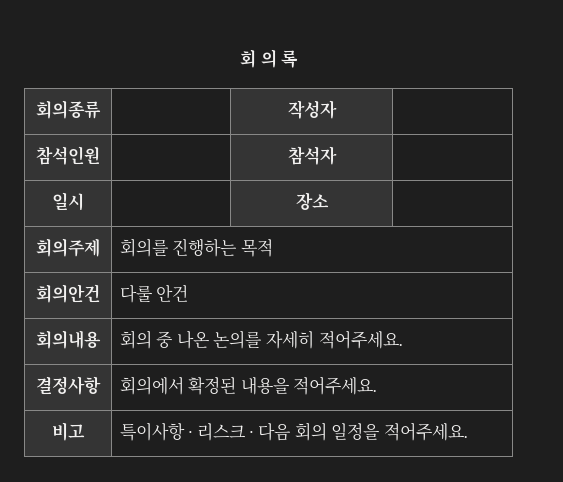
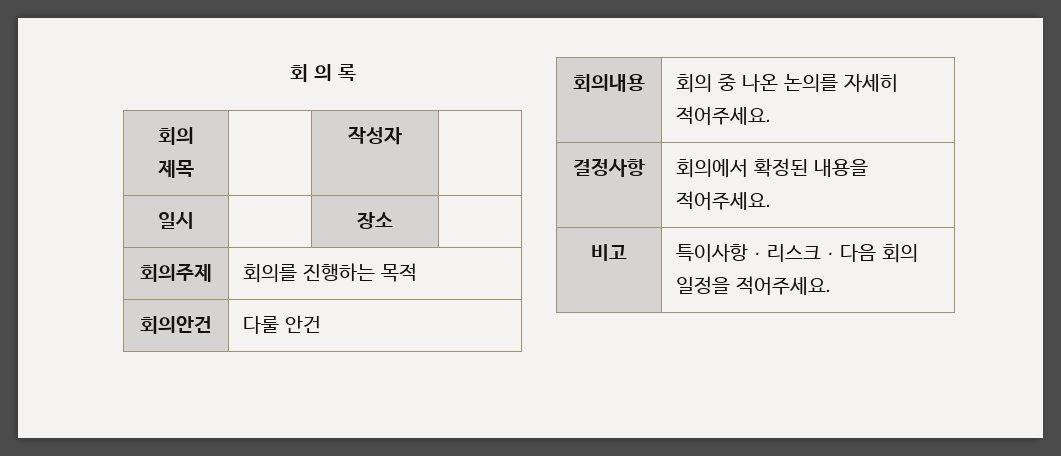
- 회의종류 | | 작성자 |
+ 회의 제목 | | 작성자 |
- 참석인원 | | 참석자 |

